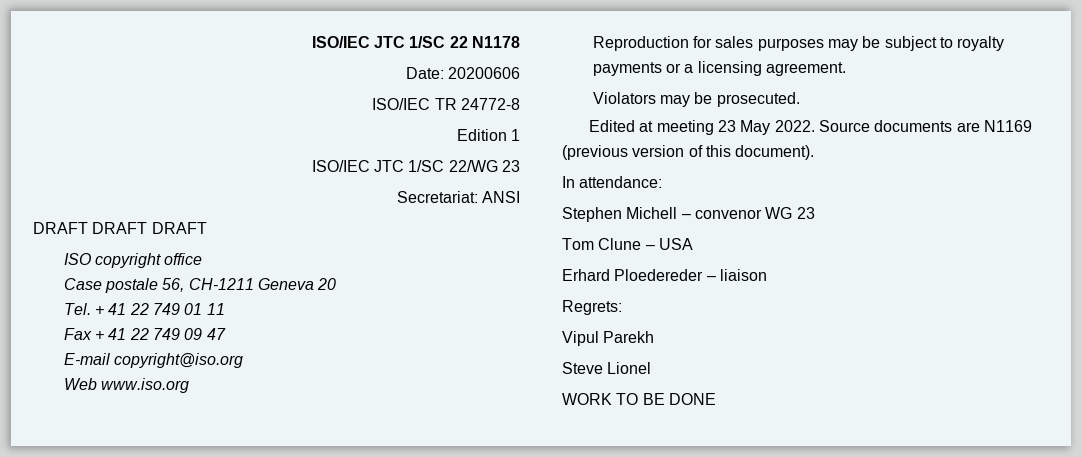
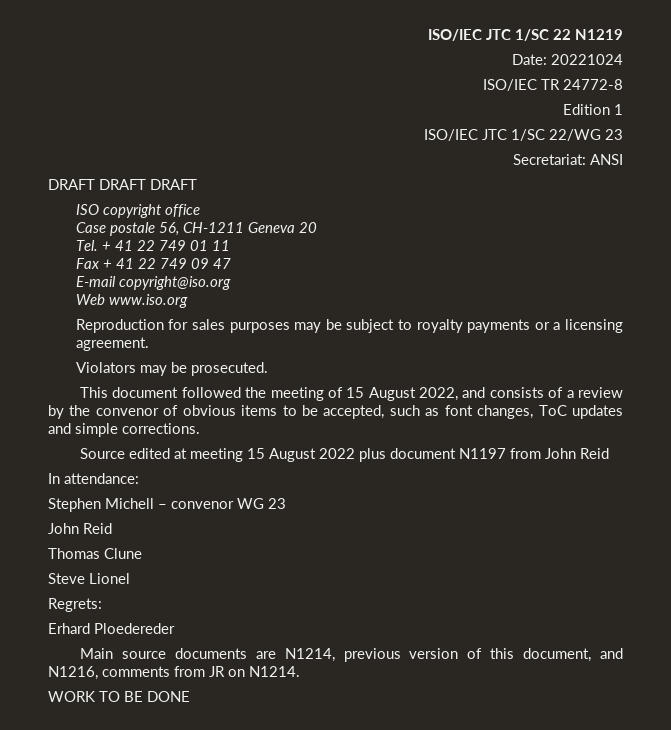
- ISO/IEC JTC 1/SC 22 N1178
+ ISO/IEC JTC 1/SC 22 N1219
- Date: 20200606
+ Date: 20221024
- Edited at meeting 23 May 2022. Source documents are N1169 (previous version of this document).
+ This document followed the meeting of 15 August 2022, and consists of a review by the convenor of obvious items to be accepted, such as font changes, ToC updates and simple corrections.
+ Source edited at meeting 15 August 2022 plus document N1197 from John Reid
  Stephen Michell – convenor WG 23
- Tom Clune – USA
- Erhard Ploedereder – liaison
+ John Reid
+ Thomas Clune
+ Steve Lionel
  Regrets:
- Vipul Parekh
- Steve Lionel
+ Erhard Ploedereder
+ Main source documents are N1214, previous version of this document, and N1216, comments from JR on N1214.

